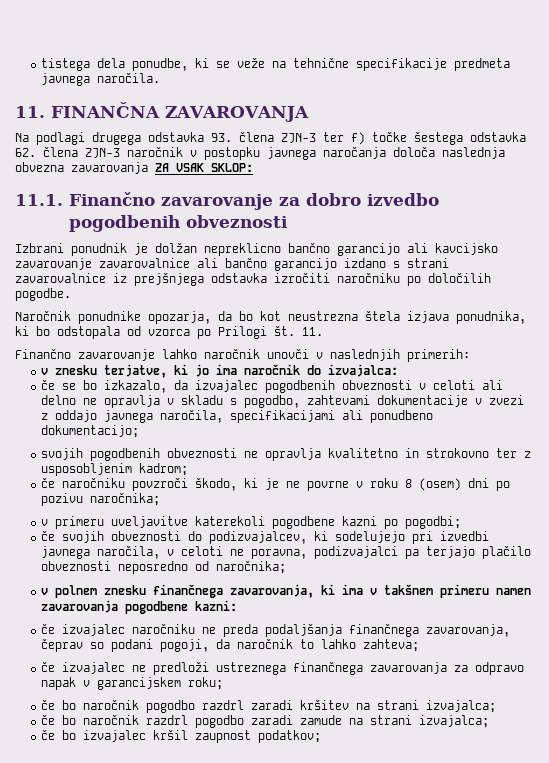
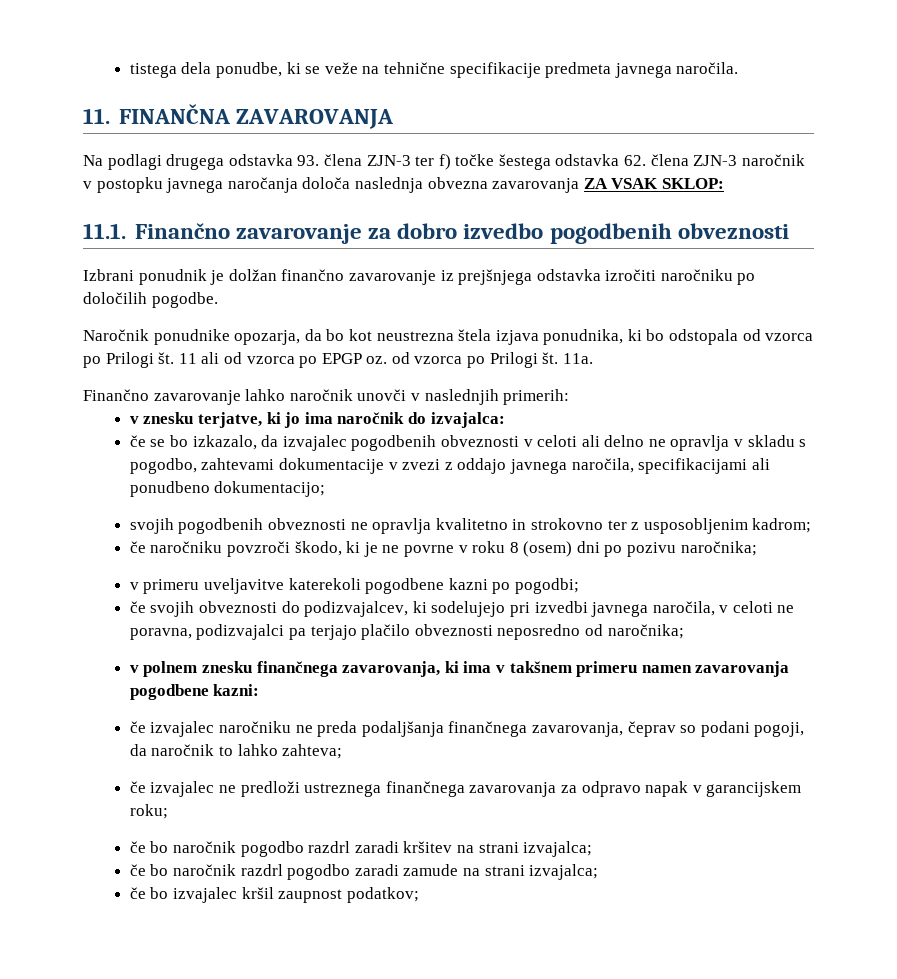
- Izbrani ponudnik je dolžan nepreklicno bančno garancijo ali kavcijsko zavarovanje zavarovalnice ali bančno garancijo izdano s strani zavarovalnice iz prejšnjega odstavka izročiti naročniku po določilih pogodbe.
+ Izbrani ponudnik je dolžan finančno zavarovanje iz prejšnjega odstavka izročiti naročniku po določilih pogodbe.
- Naročnik ponudnike opozarja, da bo kot neustrezna štela izjava ponudnika, ki bo odstopala od vzorca po Prilogi št. 11.
+ Naročnik ponudnike opozarja, da bo kot neustrezna štela izjava ponudnika, ki bo odstopala od vzorca po Prilogi št. 11 ali od vzorca po EPGP oz. od vzorca po Prilogi št. 11a.

